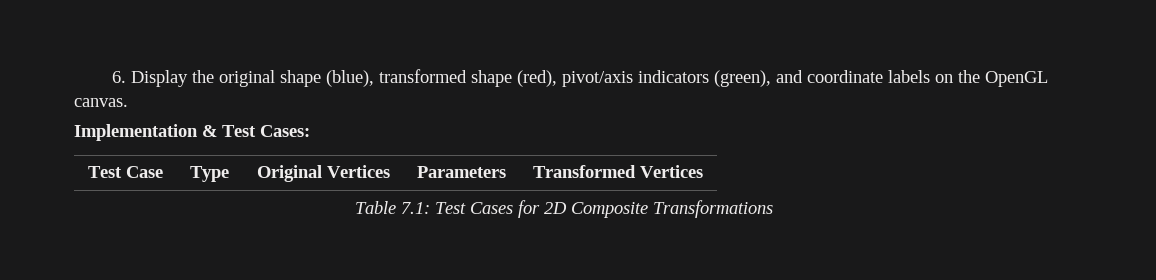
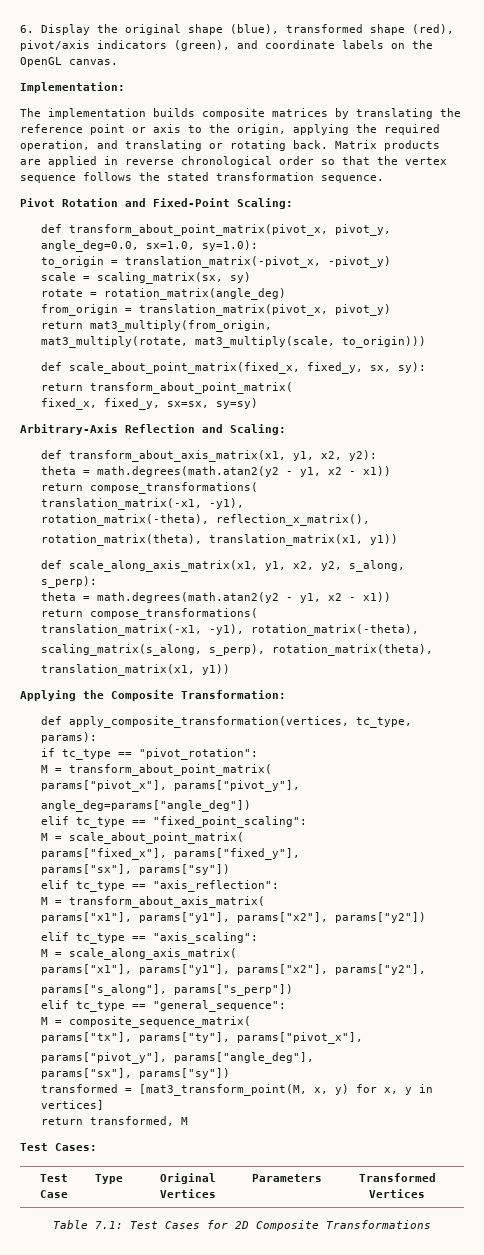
- Implementation & Test Cases:
+ Implementation:
+ The implementation builds composite matrices by translating the reference point or axis to the origin, applying the required operation, and translating or rotating back. Matrix products are applied in reverse chronological order so that the vertex sequence follows the stated transformation sequence.
+ Pivot Rotation and Fixed-Point Scaling:
+ def transform_about_point_matrix(pivot_x, pivot_y, angle_deg=0.0, sx=1.0, sy=1.0):
+ to_origin = translation_matrix(-pivot_x, -pivot_y)
+ scale = scaling_matrix(sx, sy)
+ rotate = rotation_matrix(angle_deg)
+ from_origin = translation_matrix(pivot_x, pivot_y)
+ return mat3_multiply(from_origin,
+ mat3_multiply(rotate, mat3_multiply(scale, to_origin)))
+ def scale_about_point_matrix(fixed_x, fixed_y, sx, sy):
+ return transform_about_point_matrix(
+ fixed_x, fixed_y, sx=sx, sy=sy)
+ Arbitrary-Axis Reflection and Scaling:
+ def transform_about_axis_matrix(x1, y1, x2, y2):
+ theta = math.degrees(math.atan2(y2 - y1, x2 - x1))
+ return compose_transformations(
+ translation_matrix(-x1, -y1),
+ rotation_matrix(-theta), reflection_x_matrix(),
+ rotation_matrix(theta), translation_matrix(x1, y1))
+ def scale_along_axis_matrix(x1, y1, x2, y2, s_along, s_perp):
+ theta = math.degrees(math.atan2(y2 - y1, x2 - x1))
+ return compose_transformations(
+ translation_matrix(-x1, -y1), rotation_matrix(-theta),
+ scaling_matrix(s_along, s_perp), rotation_matrix(theta),
+ translation_matrix(x1, y1))
+ Applying the Composite Transformation:
+ def apply_composite_transformation(vertices, tc_type, params):
+ if tc_type == "pivot_rotation":
+ M = transform_about_point_matrix(
+ params["pivot_x"], params["pivot_y"],
+ angle_deg=params["angle_deg"])
+ elif tc_type == "fixed_point_scaling":
+ M = scale_about_point_matrix(
+ params["fixed_x"], params["fixed_y"],
+ params["sx"], params["sy"])
+ elif tc_type == "axis_reflection":
+ M = transform_about_axis_matrix(
+ params["x1"], params["y1"], params["x2"], params["y2"])
+ elif tc_type == "axis_scaling":
+ M = scale_along_axis_matrix(
+ params["x1"], params["y1"], params["x2"], params["y2"],
+ params["s_along"], params["s_perp"])
+ elif tc_type == "general_sequence":
+ M = composite_sequence_matrix(
+ params["tx"], params["ty"], params["pivot_x"],
+ params["pivot_y"], params["angle_deg"],
+ params["sx"], params["sy"])
+ transformed = [mat3_transform_point(M, x, y) for x, y in vertices]
+ return transformed, M
+ Test Cases:

